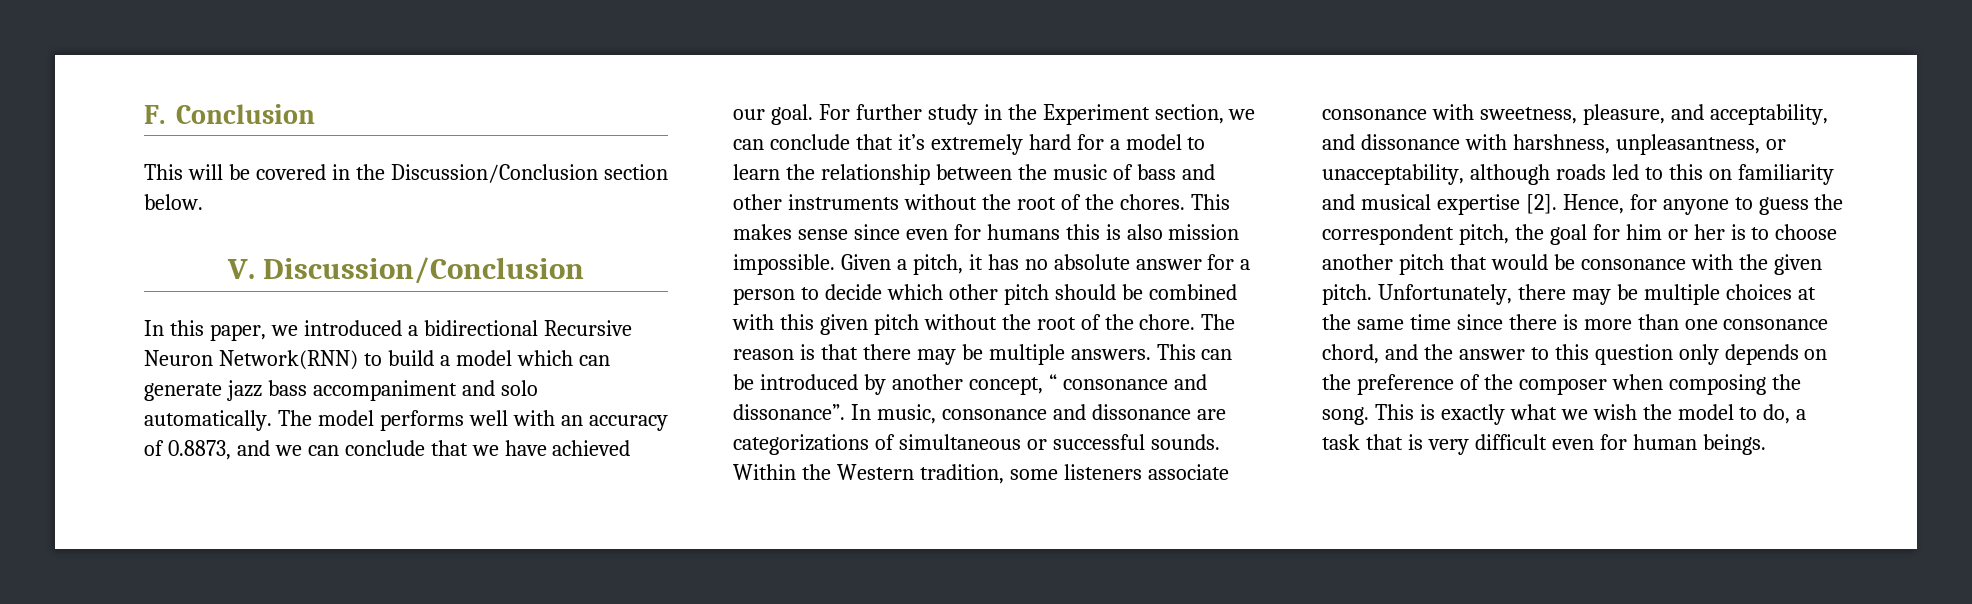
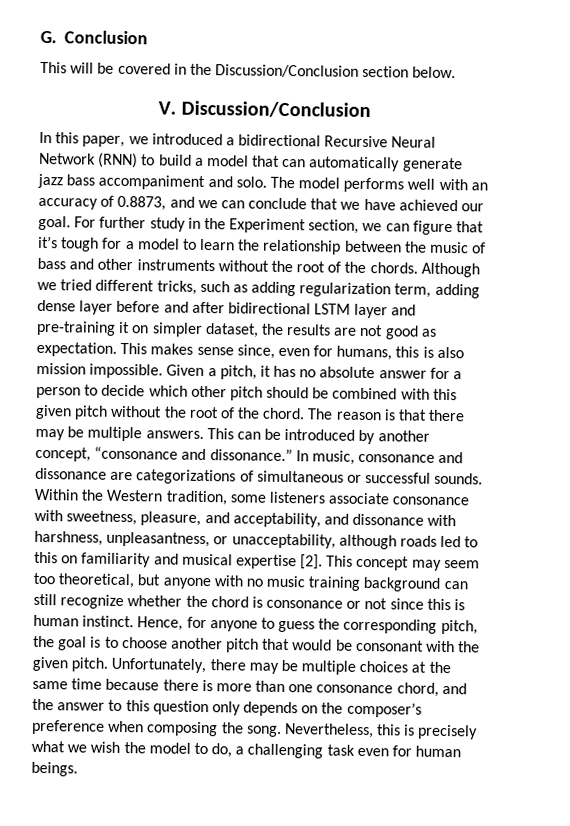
- F. Conclusion
+ G. Conclusion
- In this paper, we introduced a bidirectional Recursive Neuron Network(RNN) to build a model which can generate jazz bass accompaniment and solo automatically.
+ In this paper, we introduced a bidirectional Recursive Neural Network (RNN) to build a model that can automatically generate jazz bass accompaniment and solo.
- For further study in the Experiment section, we can conclude that it’s extremely hard for a model to learn the relationship between the music of bass and other instruments without the root of the chores.
+ For further study in the Experiment section, we can figure that it’s tough for a model to learn the relationship between the music of bass and other instruments without the root of the chords. Although we tried different tricks, such as adding regularization term, adding dense layer before and after bidirectional LSTM layer and pre-training it on simpler dataset, the results are not good as expectation.
- This makes sense since even for humans this is also mission impossible.
+ This makes sense since, even for humans, this is also mission impossible.
- Given a pitch, it has no absolute answer for a person to decide which other pitch should be combined with this given pitch without the root of the chore.
+ Given a pitch, it has no absolute answer for a person to decide which other pitch should be combined with this given pitch without the root of the chord.
- This can be introduced by another concept, “ consonance and dissonance”.
+ This can be introduced by another concept, “consonance and dissonance.”
+ This concept may seem too theoretical, but anyone with no music training background can still recognize whether the chord is consonance or not since this is human instinct.
- Hence, for anyone to guess the correspondent pitch, the goal for him or her is to choose another pitch that would be consonance with the given pitch.
+ Hence, for anyone to guess the corresponding pitch, the goal is to choose another pitch that would be consonant with the given pitch.
- Unfortunately, there may be multiple choices at the same time since there is more than one consonance chord, and the answer to this question only depends on the preference of the composer when composing the song. This is exactly what we wish the model to do, a task that is very difficult even for human beings.
+ Unfortunately, there may be multiple choices at the same time because there is more than one consonance chord, and the answer to this question only depends on the composer’s preference when composing the song. Nevertheless, this is precisely what we wish the model to do, a challenging task even for human beings.

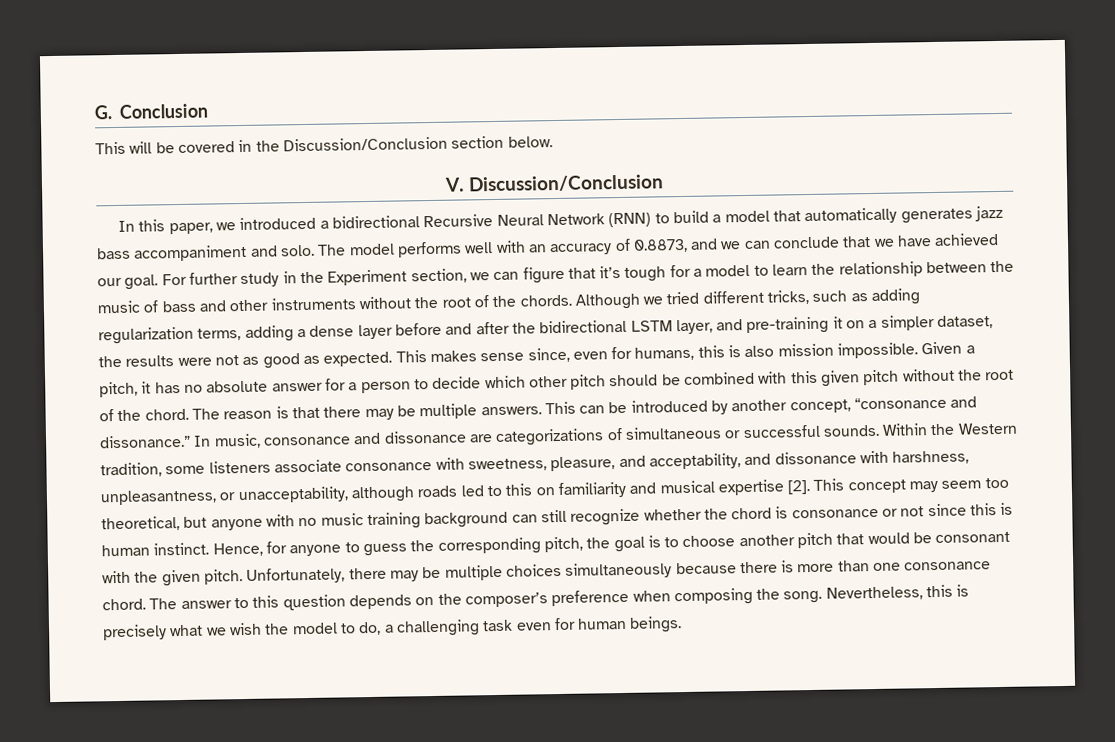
- In this paper, we introduced a bidirectional Recursive Neural Network (RNN) to build a model that can automatically generate jazz bass accompaniment and solo.
+ In this paper, we introduced a bidirectional Recursive Neural Network (RNN) to build a model that automatically generates jazz bass accompaniment and solo.
- Although we tried different tricks, such as adding regularization term, adding dense layer before and after bidirectional LSTM layer and pre-training it on simpler dataset, the results are not good as expectation.
+ Although we tried different tricks, such as adding regularization terms, adding a dense layer before and after the bidirectional LSTM layer, and pre-training it on a simpler dataset, the results were not as good as expected.
- Unfortunately, there may be multiple choices at the same time because there is more than one consonance chord, and the answer to this question only depends on the composer’s preference when composing the song.
+ Unfortunately, there may be multiple choices simultaneously because there is more than one consonance chord. The answer to this question depends on the composer’s preference when composing the song.

